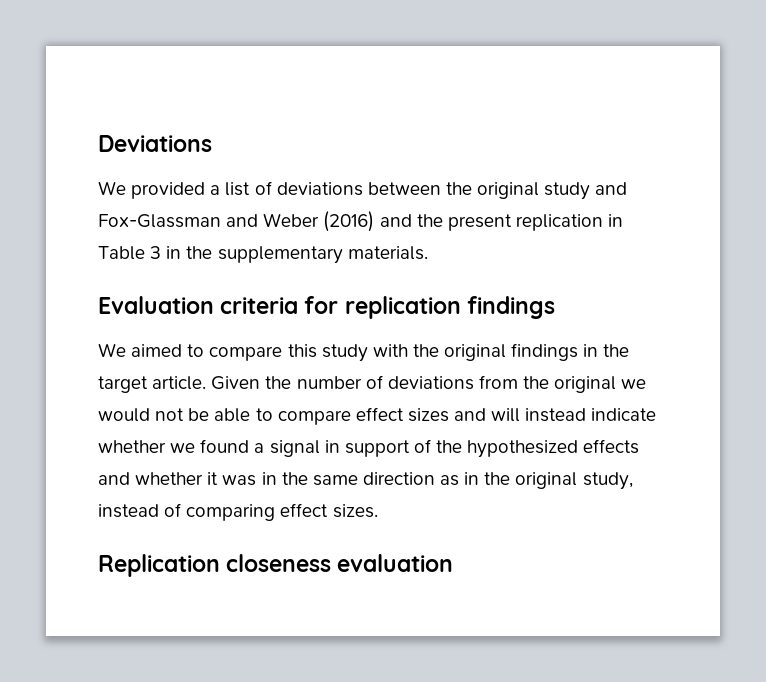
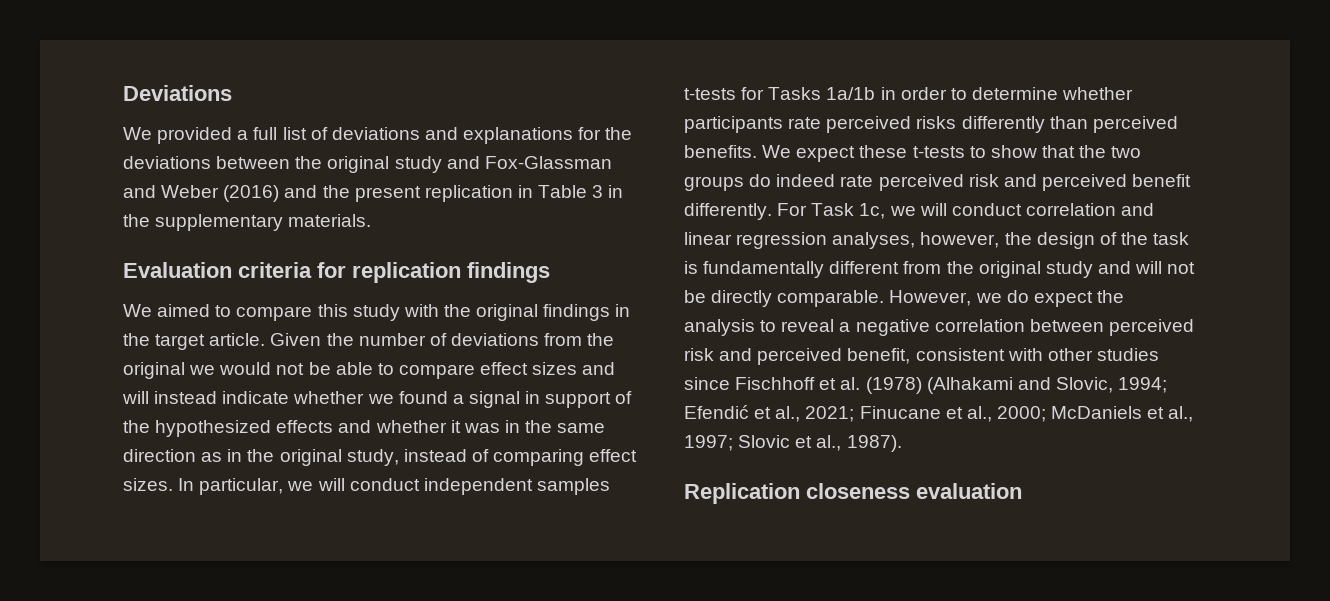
- We provided a list of deviations between the original study and Fox-Glassman and Weber (2016) and the present replication in Table 3 in the supplementary materials.
+ We provided a full list of deviations and explanations for the deviations between the original study and Fox-Glassman and Weber (2016) and the present replication in Table 3 in the supplementary materials.
+ In particular, we will conduct independent samples t-tests for Tasks 1a/1b in order to determine whether participants rate perceived risks differently than perceived benefits. We expect these t-tests to show that the two groups do indeed rate perceived risk and perceived benefit differently. For Task 1c, we will conduct correlation and linear regression analyses, however, the design of the task is fundamentally different from the original study and will not be directly comparable. However, we do expect the analysis to reveal a negative correlation between perceived risk and perceived benefit, consistent with other studies since Fischhoff et al. (1978) (Alhakami and Slovic, 1994; Efendić et al., 2021; Finucane et al., 2000; McDaniels et al., 1997; Slovic et al., 1987).

